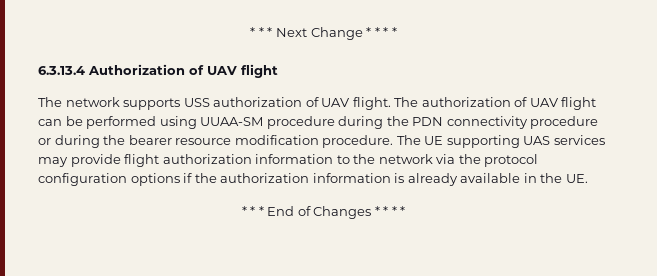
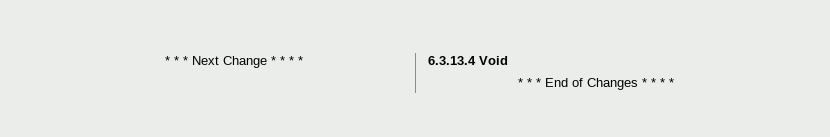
- 6.3.13.4 Authorization of UAV flight
- The network supports USS authorization of UAV flight. The authorization of UAV flight can be performed using UUAA-SM procedure during the PDN connectivity procedure or during the bearer resource modification procedure. The UE supporting UAS services may provide flight authorization information to the network via the protocol configuration options if the authorization information is already available in the UE.
+ 6.3.13.4 Void

